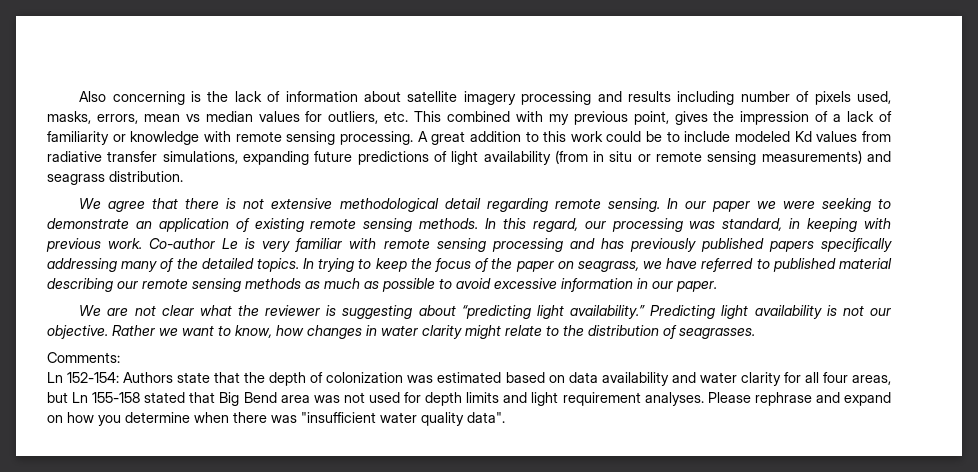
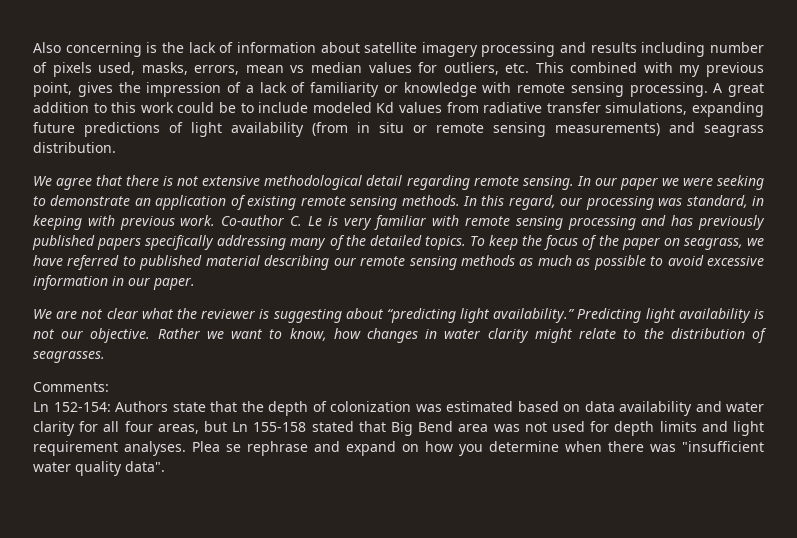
- Co-author Le is very familiar with remote sensing processing and has previously published papers specifically addressing many of the detailed topics.
+ Co-author C. Le is very familiar with remote sensing processing and has previously published papers specifically addressing many of the detailed topics.
- In trying to keep the focus of the paper on seagrass, we have referred to published material describing our remote sensing methods as much as possible to avoid excessive information in our paper.
+ To keep the focus of the paper on seagrass, we have referred to published material describing our remote sensing methods as much as possible to avoid excessive information in our paper.
- Please rephrase and expand on how you determine when there was "insufficient water quality data".
+ Plea se rephrase and expand on how you determine when there was "insufficient water quality data".

